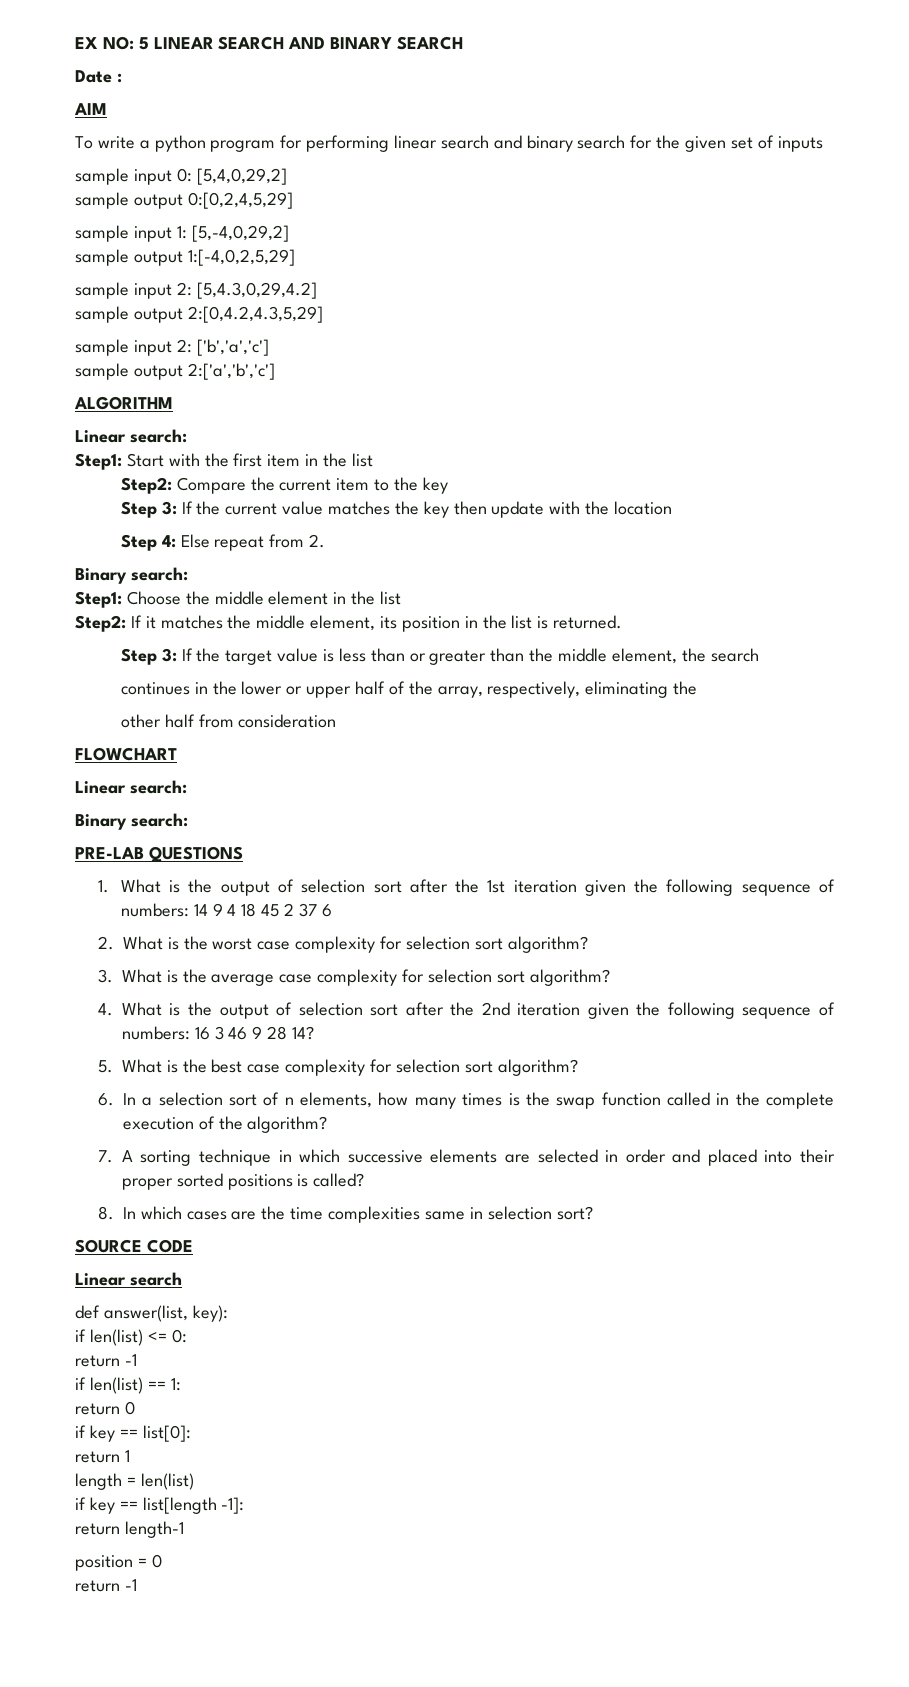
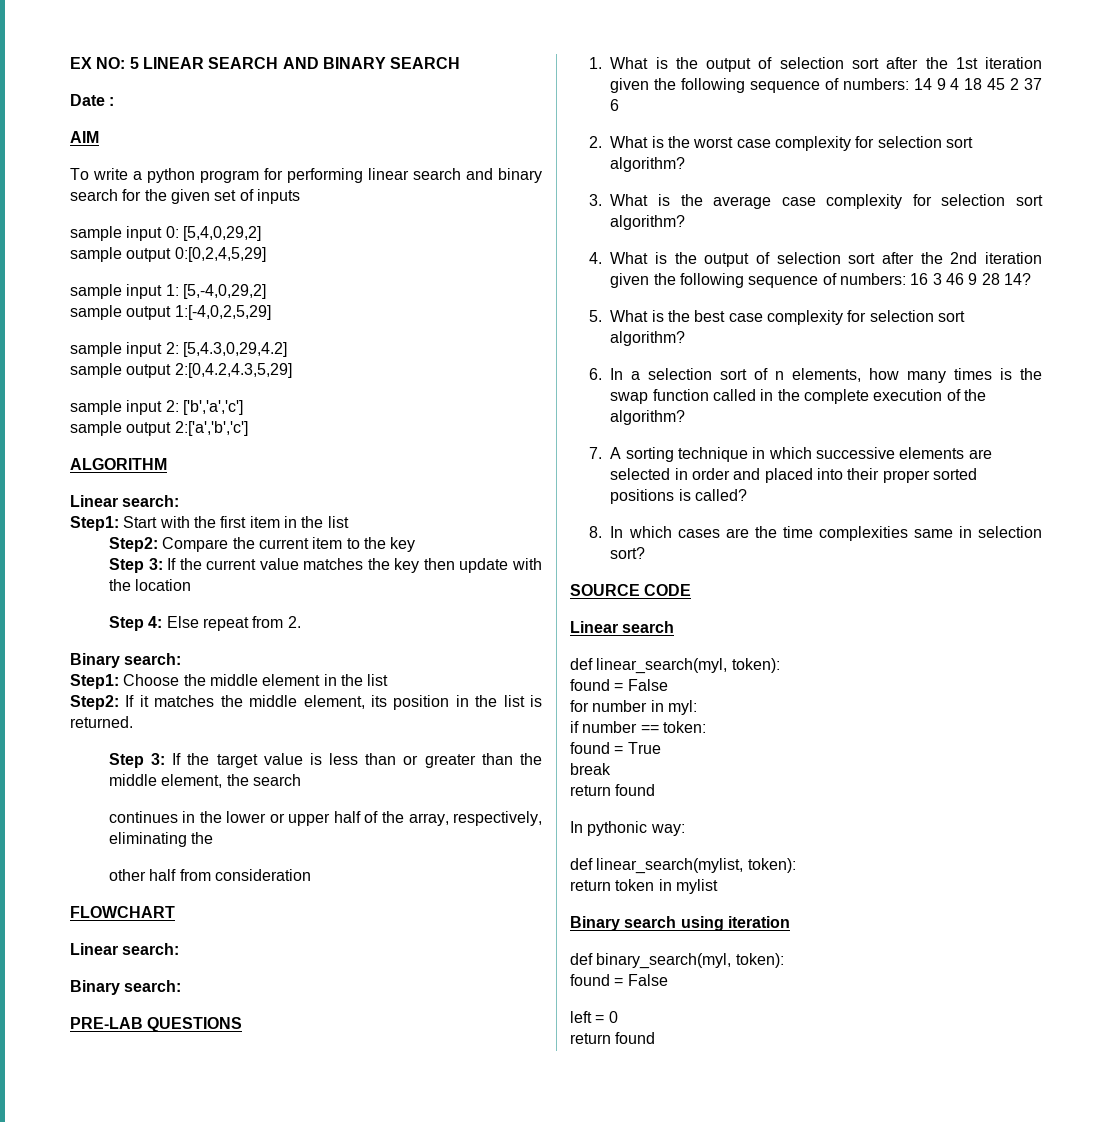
- def answer(list, key):
- if len(list) <= 0:
- return -1
- if len(list) == 1:
- return 0
- if key == list[0]:
- return 1
- length = len(list)
- if key == list[length -1]:
- return length-1
- position = 0
- return -1
+ def linear_search(myl, token):
+ found = False
+ for number in myl:
+ if number == token:
+ found = True
+ break
+ return found
+ In pythonic way:
+ def linear_search(mylist, token):
+ return token in mylist
+ Binary search using iteration
+ def binary_search(myl, token):
+ found = False
+ left = 0
+ return found

